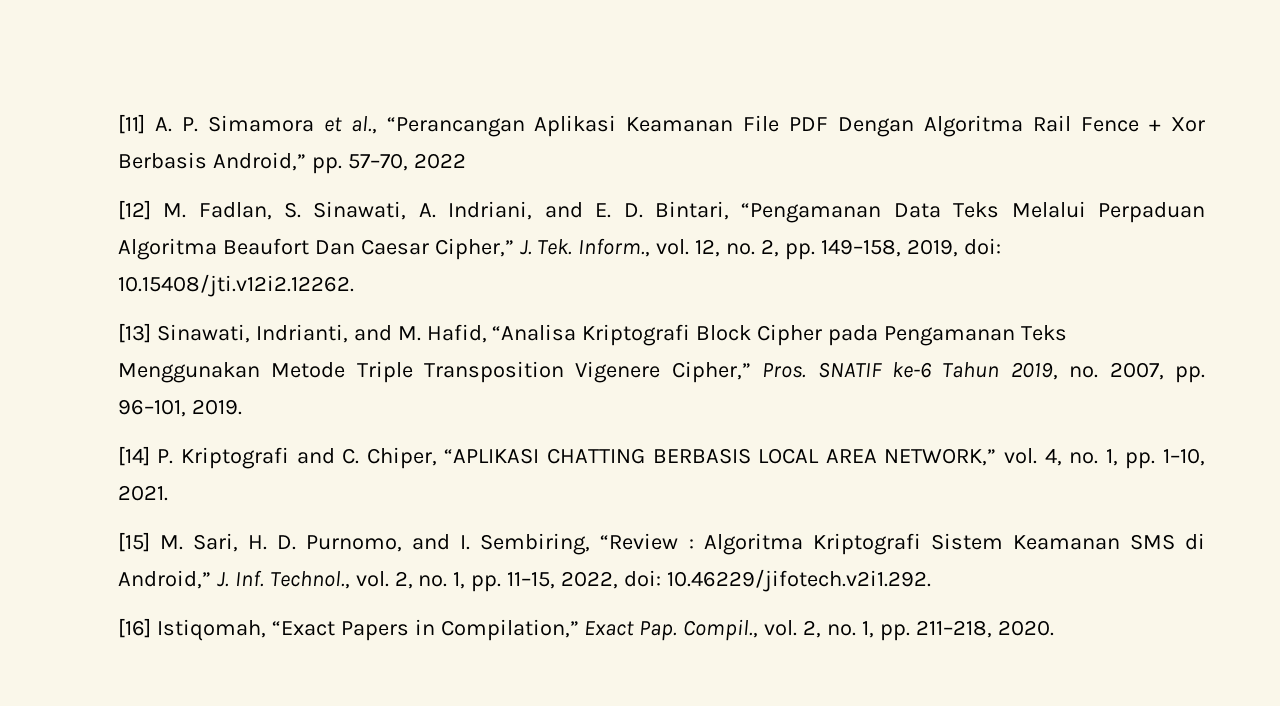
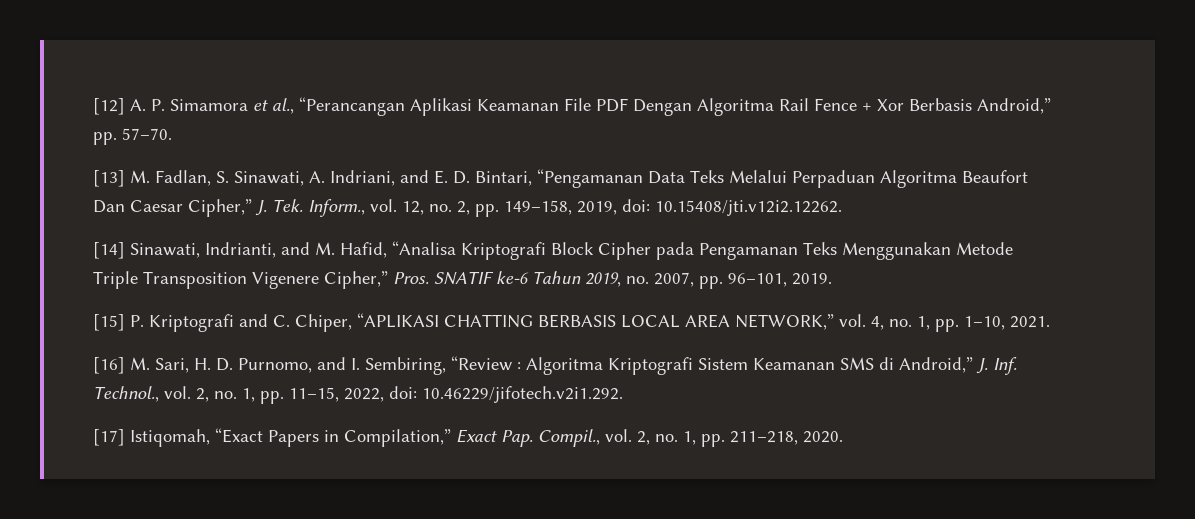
- [11] A. P. Simamora et al., “Perancangan Aplikasi Keamanan File PDF Dengan Algoritma Rail Fence + Xor Berbasis Android,” pp. 57–70, 2022
- [12] M. Fadlan, S. Sinawati, A. Indriani, and E. D. Bintari, “Pengamanan Data Teks Melalui Perpaduan Algoritma Beaufort Dan Caesar Cipher,” J. Tek. Inform., vol. 12, no. 2, pp. 149–158, 2019, doi: 10.15408/jti.v12i2.12262.
+ [12] A. P. Simamora et al., “Perancangan Aplikasi Keamanan File PDF Dengan Algoritma Rail Fence + Xor Berbasis Android,” pp. 57–70.
+ [13] M. Fadlan, S. Sinawati, A. Indriani, and E. D. Bintari, “Pengamanan Data Teks Melalui Perpaduan Algoritma Beaufort Dan Caesar Cipher,” J. Tek. Inform., vol. 12, no. 2, pp. 149–158, 2019, doi: 10.15408/jti.v12i2.12262.
- [13] Sinawati, Indrianti, and M. Hafid, “Analisa Kriptografi Block Cipher pada Pengamanan Teks Menggunakan Metode Triple Transposition Vigenere Cipher,” Pros.
+ [14] Sinawati, Indrianti, and M. Hafid, “Analisa Kriptografi Block Cipher pada Pengamanan Teks Menggunakan Metode Triple Transposition Vigenere Cipher,” Pros.
- [14] P. Kriptografi and C. Chiper, “APLIKASI CHATTING BERBASIS LOCAL AREA NETWORK,” vol. 4, no. 1, pp. 1–10, 2021.
+ [15] P. Kriptografi and C. Chiper, “APLIKASI CHATTING BERBASIS LOCAL AREA NETWORK,” vol. 4, no. 1, pp. 1–10, 2021.
- [15] M. Sari, H. D. Purnomo, and I. Sembiring, “Review : Algoritma Kriptografi Sistem Keamanan SMS di Android,” J. Inf. Technol., vol. 2, no. 1, pp. 11–15, 2022, doi: 10.46229/jifotech.v2i1.292.
+ [16] M. Sari, H. D. Purnomo, and I. Sembiring, “Review : Algoritma Kriptografi Sistem Keamanan SMS di Android,” J. Inf. Technol., vol. 2, no. 1, pp. 11–15, 2022, doi: 10.46229/jifotech.v2i1.292.
- [16] Istiqomah, “Exact Papers in Compilation,” Exact Pap. Compil., vol. 2, no. 1, pp. 211–218, 2020.
+ [17] Istiqomah, “Exact Papers in Compilation,” Exact Pap. Compil., vol. 2, no. 1, pp. 211–218, 2020.

